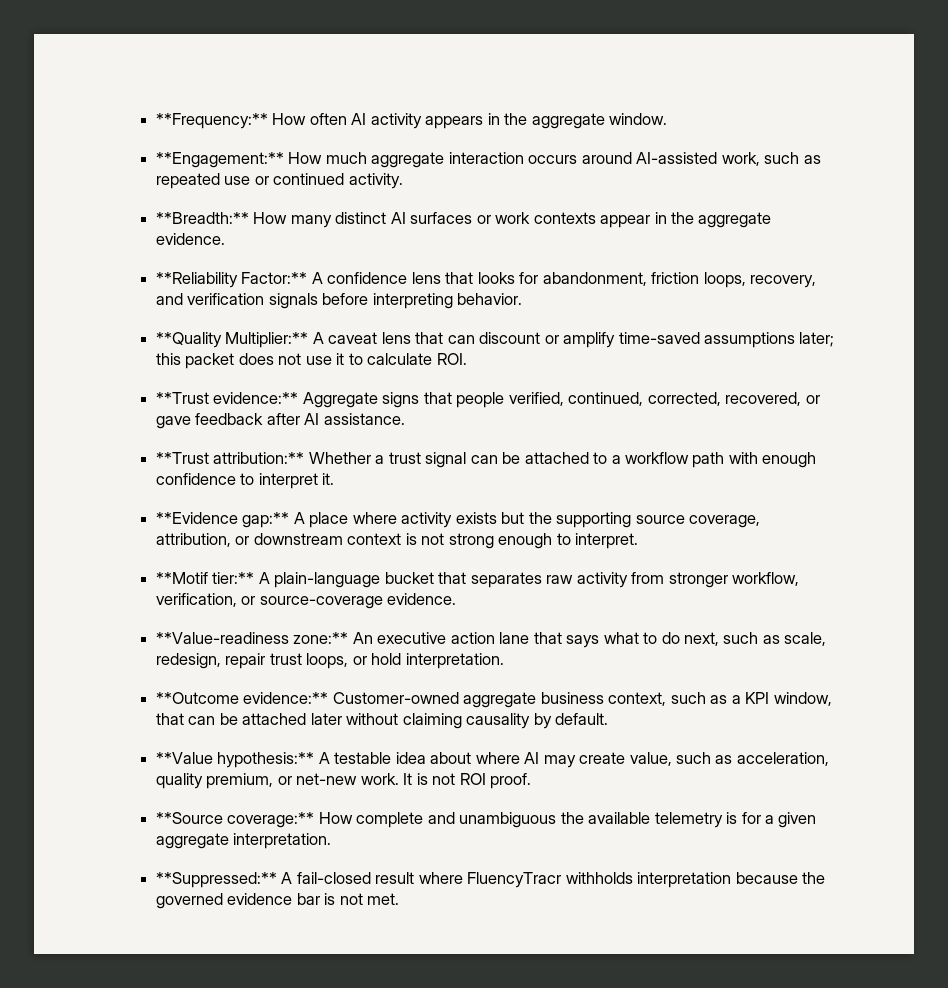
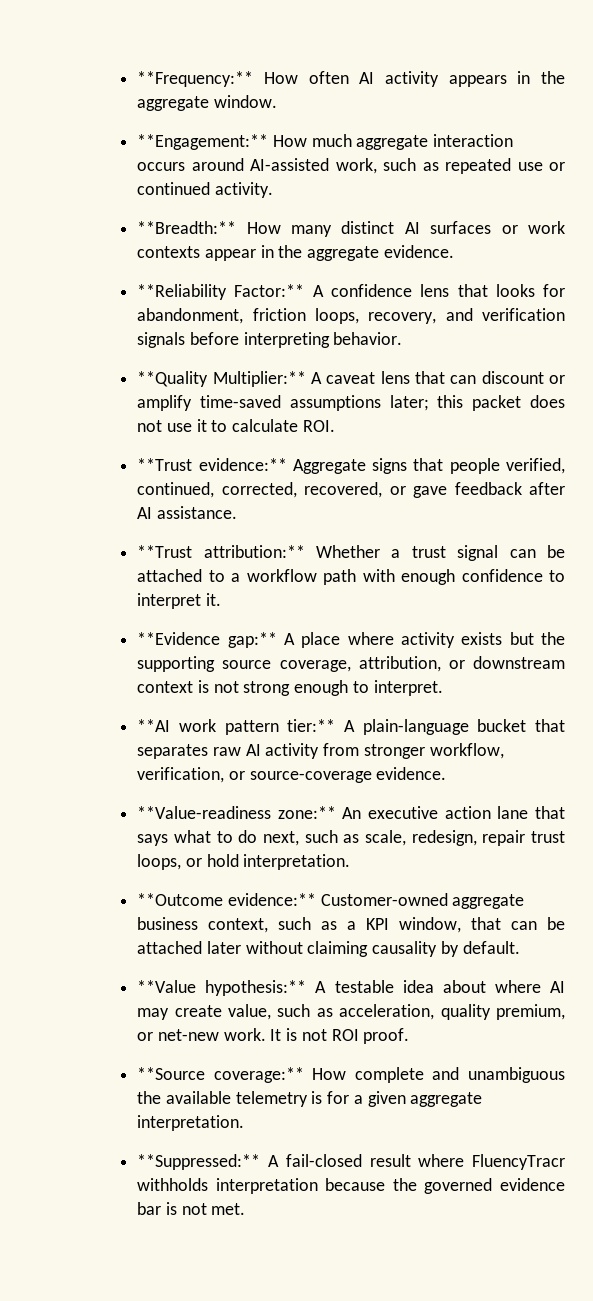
- **Motif tier:** A plain-language bucket that separates raw activity from stronger workflow, verification, or source-coverage evidence.
+ **AI work pattern tier:** A plain-language bucket that separates raw AI activity from stronger workflow, verification, or source-coverage evidence.

